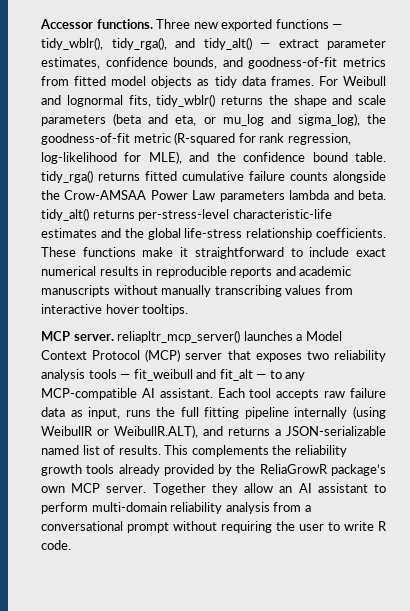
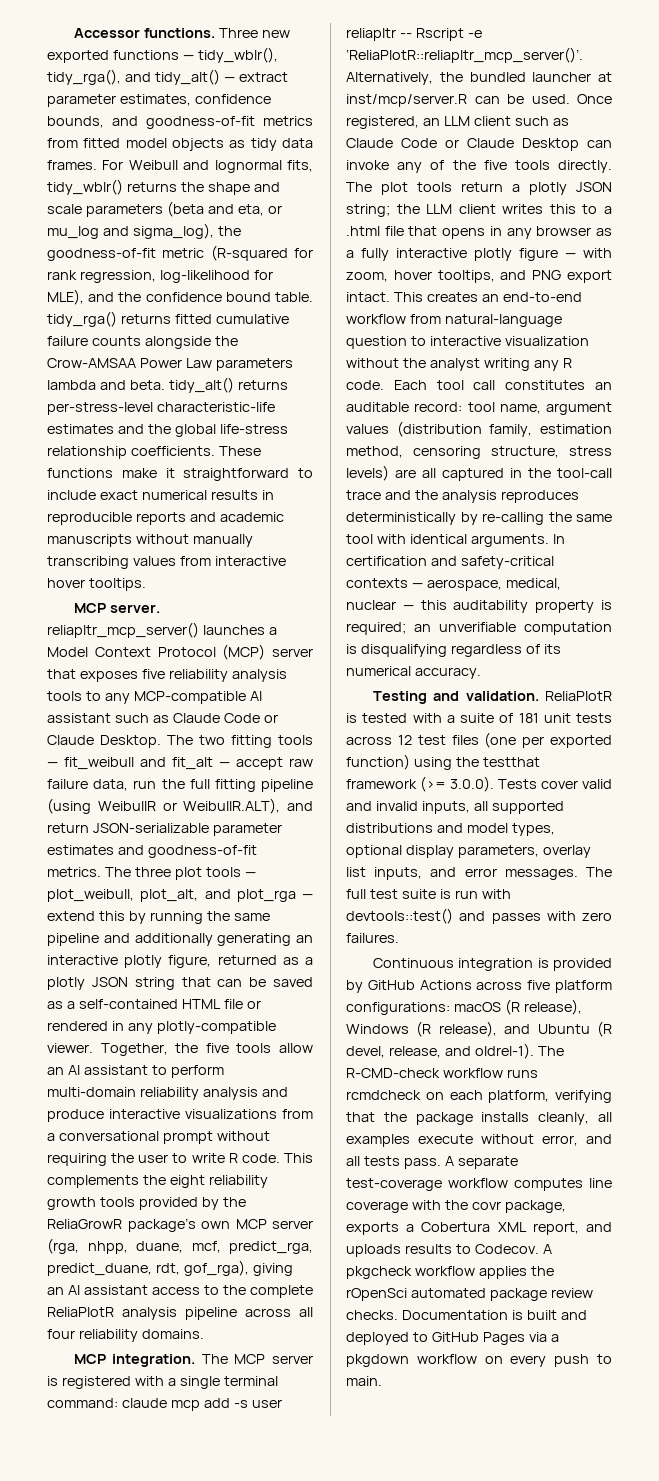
- MCP server. reliapltr_mcp_server() launches a Model Context Protocol (MCP) server that exposes two reliability analysis tools — fit_weibull and fit_alt — to any MCP-compatible AI assistant. Each tool accepts raw failure data as input, runs the full fitting pipeline internally (using WeibullR or WeibullR.ALT), and returns a JSON-serializable named list of results. This complements the reliability growth tools already provided by the ReliaGrowR package’s own MCP server. Together they allow an AI assistant to perform multi-domain reliability analysis from a conversational prompt without requiring the user to write R code.
+ MCP server. reliapltr_mcp_server() launches a Model Context Protocol (MCP) server that exposes five reliability analysis tools to any MCP-compatible AI assistant such as Claude Code or Claude Desktop. The two fitting tools — fit_weibull and fit_alt — accept raw failure data, run the full fitting pipeline (using WeibullR or WeibullR.ALT), and return JSON-serializable parameter estimates and goodness-of-fit metrics. The three plot tools — plot_weibull, plot_alt, and plot_rga — extend this by running the same pipeline and additionally generating an interactive plotly figure, returned as a plotly JSON string that can be saved as a self-contained HTML file or rendered in any plotly-compatible viewer. Together, the five tools allow an AI assistant to perform multi-domain reliability analysis and produce interactive visualizations from a conversational prompt without requiring the user to write R code.
+ This complements the eight reliability growth tools provided by the ReliaGrowR package’s own MCP server (rga, nhpp, duane, mcf, predict_rga, predict_duane, rdt, gof_rga), giving an AI assistant access to the complete ReliaPlotR analysis pipeline across all four reliability domains.
+ MCP integration. The MCP server is registered with a single terminal command: claude mcp add -s user reliapltr -- Rscript -e ‘ReliaPlotR::reliapltr_mcp_server()’. Alternatively, the bundled launcher at inst/mcp/server.R can be used. Once registered, an LLM client such as Claude Code or Claude Desktop can invoke any of the five tools directly. The plot tools return a plotly JSON string; the LLM client writes this to a .html file that opens in any browser as a fully interactive plotly figure — with zoom, hover tooltips, and PNG export intact. This creates an end-to-end workflow from natural-language question to interactive visualization without the analyst writing any R code. Each tool call constitutes an auditable record: tool name, argument values (distribution family, estimation method, censoring structure, stress levels) are all captured in the tool-call trace and the analysis reproduces deterministically by re-calling the same tool with identical arguments. In certification and safety-critical contexts — aerospace, medical, nuclear — this auditability property is required; an unverifiable computation is disqualifying regardless of its numerical accuracy.
+ Testing and validation. ReliaPlotR is tested with a suite of 181 unit tests across 12 test files (one per exported function) using the testthat framework (>= 3.0.0). Tests cover valid and invalid inputs, all supported distributions and model types, optional display parameters, overlay list inputs, and error messages. The full test suite is run with devtools::test() and passes with zero failures.
+ Continuous integration is provided by GitHub Actions across five platform configurations: macOS (R release), Windows (R release), and Ubuntu (R devel, release, and oldrel-1). The R-CMD-check workflow runs rcmdcheck on each platform, verifying that the package installs cleanly, all examples execute without error, and all tests pass. A separate test-coverage workflow computes line coverage with the covr package, exports a Cobertura XML report, and uploads results to Codecov. A pkgcheck workflow applies the rOpenSci automated package review checks. Documentation is built and deployed to GitHub Pages via a pkgdown workflow on every push to main.

